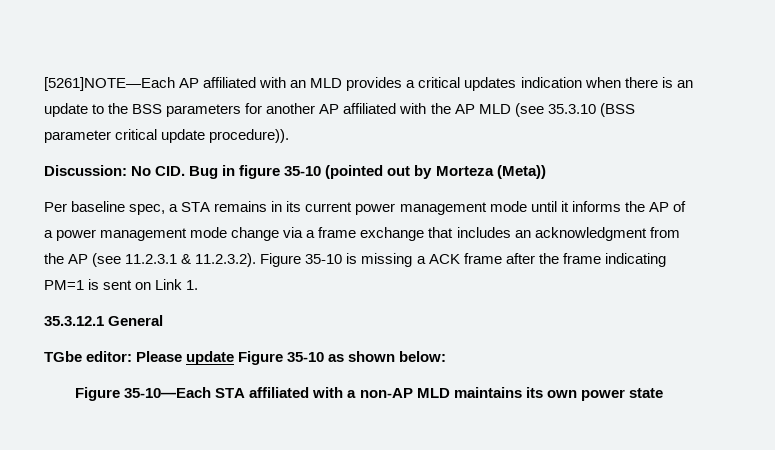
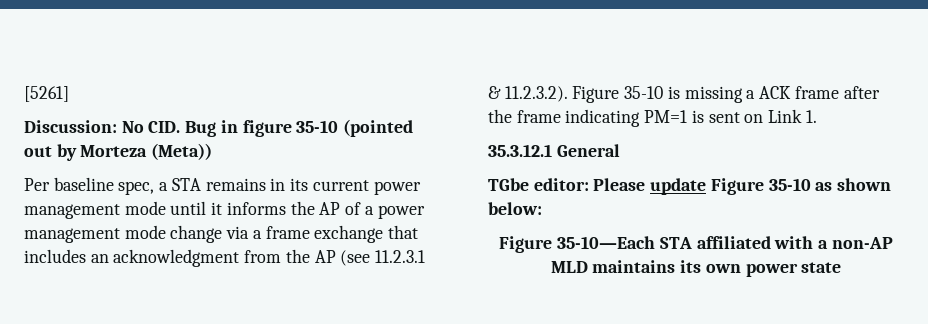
- [5261]NOTE—Each AP affiliated with an MLD provides a critical updates indication when there is an update to the BSS parameters for another AP affiliated with the AP MLD (see 35.3.10 (BSS parameter critical update procedure)).
+ [5261]

